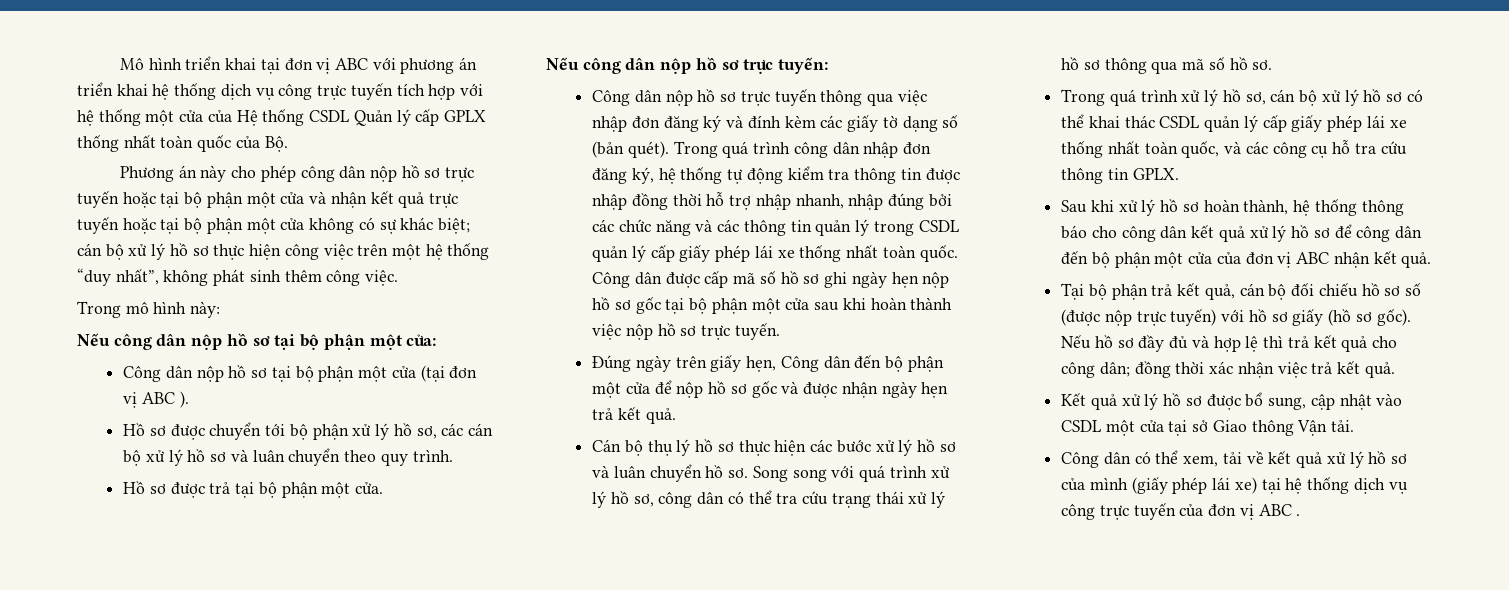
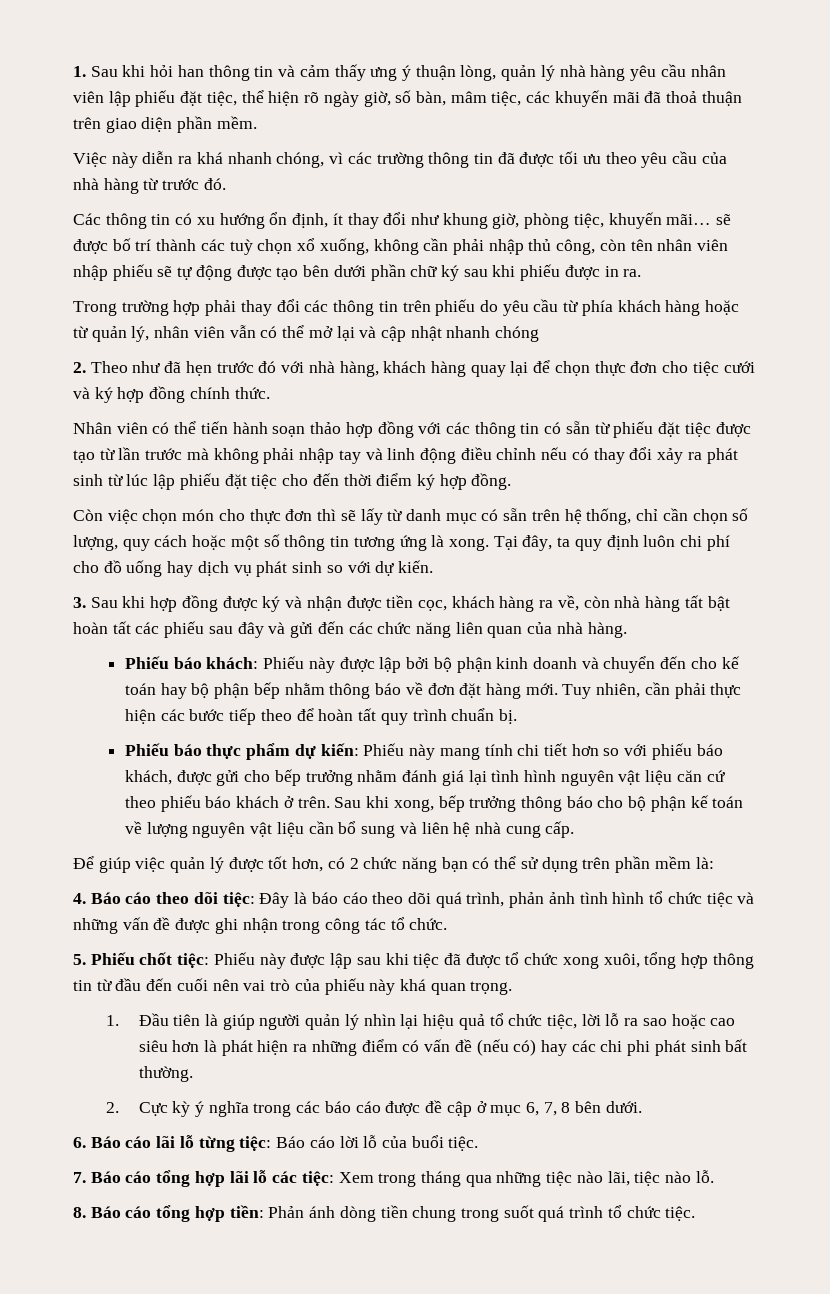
- Mô hình triển khai tại đơn vị ABC với phương án triển khai hệ thống dịch vụ công trực tuyến tích hợp với hệ thống một cửa của Hệ thống CSDL Quản lý cấp GPLX thống nhất toàn quốc của Bộ.
- Phương án này cho phép công dân nộp hồ sơ trực tuyến hoặc tại bộ phận một cửa và nhận kết quả trực tuyến hoặc tại bộ phận một cửa không có sự khác biệt; cán bộ xử lý hồ sơ thực hiện công việc trên một hệ thống “duy nhất”, không phát sinh thêm công việc.
- Trong mô hình này:
- Nếu công dân nộp hồ sơ tại bộ phận một cửa:
- Công dân nộp hồ sơ tại bộ phận một cửa (tại đơn vị ABC ).
- Hồ sơ được chuyển tới bộ phận xử lý hồ sơ, các cán bộ xử lý hồ sơ và luân chuyển theo quy trình.
- Hồ sơ được trả tại bộ phận một cửa.
- Nếu công dân nộp hồ sơ trực tuyến:
- Công dân nộp hồ sơ trực tuyến thông qua việc nhập đơn đăng ký và đính kèm các giấy tờ dạng số (bản quét). Trong quá trình công dân nhập đơn đăng ký, hệ thống tự động kiểm tra thông tin được nhập đồng thời hỗ trợ nhập nhanh, nhập đúng bởi các chức năng và các thông tin quản lý trong CSDL quản lý cấp giấy phép lái xe thống nhất toàn quốc. Công dân được cấp mã số hồ sơ ghi ngày hẹn nộp hồ sơ gốc tại bộ phận một cửa sau khi hoàn thành việc nộp hồ sơ trực tuyến.
- Đúng ngày trên giấy hẹn, Công dân đến bộ phận một cửa để nộp hồ sơ gốc và được nhận ngày hẹn trả kết quả.
- Cán bộ thụ lý hồ sơ thực hiện các bước xử lý hồ sơ và luân chuyển hồ sơ. Song song với quá trình xử lý hồ sơ, công dân có thể tra cứu trạng thái xử lý hồ sơ thông qua mã số hồ sơ.
- Trong quá trình xử lý hồ sơ, cán bộ xử lý hồ sơ có thể khai thác CSDL quản lý cấp giấy phép lái xe thống nhất toàn quốc, và các công cụ hỗ tra cứu thông tin GPLX.
- Sau khi xử lý hồ sơ hoàn thành, hệ thống thông báo cho công dân kết quả xử lý hồ sơ để công dân đến bộ phận một cửa của đơn vị ABC nhận kết quả.
- Tại bộ phận trả kết quả, cán bộ đối chiếu hồ sơ số (được nộp trực tuyến) với hồ sơ giấy (hồ sơ gốc). Nếu hồ sơ đầy đủ và hợp lệ thì trả kết quả cho công dân; đồng thời xác nhận việc trả kết quả.
- Kết quả xử lý hồ sơ được bổ sung, cập nhật vào CSDL một cửa tại sở Giao thông Vận tải.
- Công dân có thể xem, tải về kết quả xử lý hồ sơ của mình (giấy phép lái xe) tại hệ thống dịch vụ công trực tuyến của đơn vị ABC .
+ 1. Sau khi hỏi han thông tin và cảm thấy ưng ý thuận lòng, quản lý nhà hàng yêu cầu nhân viên lập phiếu đặt tiệc, thể hiện rõ ngày giờ, số bàn, mâm tiệc, các khuyến mãi đã thoả thuận trên giao diện phần mềm.
+ Việc này diễn ra khá nhanh chóng, vì các trường thông tin đã được tối ưu theo yêu cầu của nhà hàng từ trước đó.
+ Các thông tin có xu hướng ổn định, ít thay đổi như khung giờ, phòng tiệc, khuyến mãi… sẽ được bố trí thành các tuỳ chọn xổ xuống, không cần phải nhập thủ công, còn tên nhân viên nhập phiếu sẽ tự động được tạo bên dưới phần chữ ký sau khi phiếu được in ra.
+ Trong trường hợp phải thay đổi các thông tin trên phiếu do yêu cầu từ phía khách hàng hoặc từ quản lý, nhân viên vẫn có thể mở lại và cập nhật nhanh chóng
+ 2. Theo như đã hẹn trước đó với nhà hàng, khách hàng quay lại để chọn thực đơn cho tiệc cưới và ký hợp đồng chính thức.
+ Nhân viên có thể tiến hành soạn thảo hợp đồng với các thông tin có sẵn từ phiếu đặt tiệc được tạo từ lần trước mà không phải nhập tay và linh động điều chỉnh nếu có thay đổi xảy ra phát sinh từ lúc lập phiếu đặt tiệc cho đến thời điểm ký hợp đồng.
+ Còn việc chọn món cho thực đơn thì sẽ lấy từ danh mục có sẵn trên hệ thống, chỉ cần chọn số lượng, quy cách hoặc một số thông tin tương ứng là xong. Tại đây, ta quy định luôn chi phí cho đồ uống hay dịch vụ phát sinh so với dự kiến.
+ 3. Sau khi hợp đồng được ký và nhận được tiền cọc, khách hàng ra về, còn nhà hàng tất bật hoàn tất các phiếu sau đây và gửi đến các chức năng liên quan của nhà hàng.
+ Phiếu báo khách: Phiếu này được lập bởi bộ phận kinh doanh và chuyển đến cho kế toán hay bộ phận bếp nhằm thông báo về đơn đặt hàng mới. Tuy nhiên, cần phải thực hiện các bước tiếp theo để hoàn tất quy trình chuẩn bị.
+ Phiếu báo thực phẩm dự kiến: Phiếu này mang tính chi tiết hơn so với phiếu báo khách, được gửi cho bếp trưởng nhằm đánh giá lại tình hình nguyên vật liệu căn cứ theo phiếu báo khách ở trên. Sau khi xong, bếp trưởng thông báo cho bộ phận kế toán về lượng nguyên vật liệu cần bổ sung và liên hệ nhà cung cấp.
+ Để giúp việc quản lý được tốt hơn, có 2 chức năng bạn có thể sử dụng trên phần mềm là:
+ 4. Báo cáo theo dõi tiệc: Đây là báo cáo theo dõi quá trình, phản ảnh tình hình tổ chức tiệc và những vấn đề được ghi nhận trong công tác tổ chức.
+ 5. Phiếu chốt tiệc: Phiếu này được lập sau khi tiệc đã được tổ chức xong xuôi, tổng hợp thông tin từ đầu đến cuối nên vai trò của phiếu này khá quan trọng.
+ 1. Đầu tiên là giúp người quản lý nhìn lại hiệu quả tổ chức tiệc, lời lỗ ra sao hoặc cao siêu hơn là phát hiện ra những điểm có vấn đề (nếu có) hay các chi phi phát sinh bất thường.
+ 2. Cực kỳ ý nghĩa trong các báo cáo được đề cập ở mục 6, 7, 8 bên dưới.
+ 6. Báo cáo lãi lỗ từng tiệc: Báo cáo lời lỗ của buổi tiệc.
+ 7. Báo cáo tổng hợp lãi lỗ các tiệc: Xem trong tháng qua những tiệc nào lãi, tiệc nào lỗ.
+ 8. Báo cáo tổng hợp tiền: Phản ánh dòng tiền chung trong suốt quá trình tổ chức tiệc.

